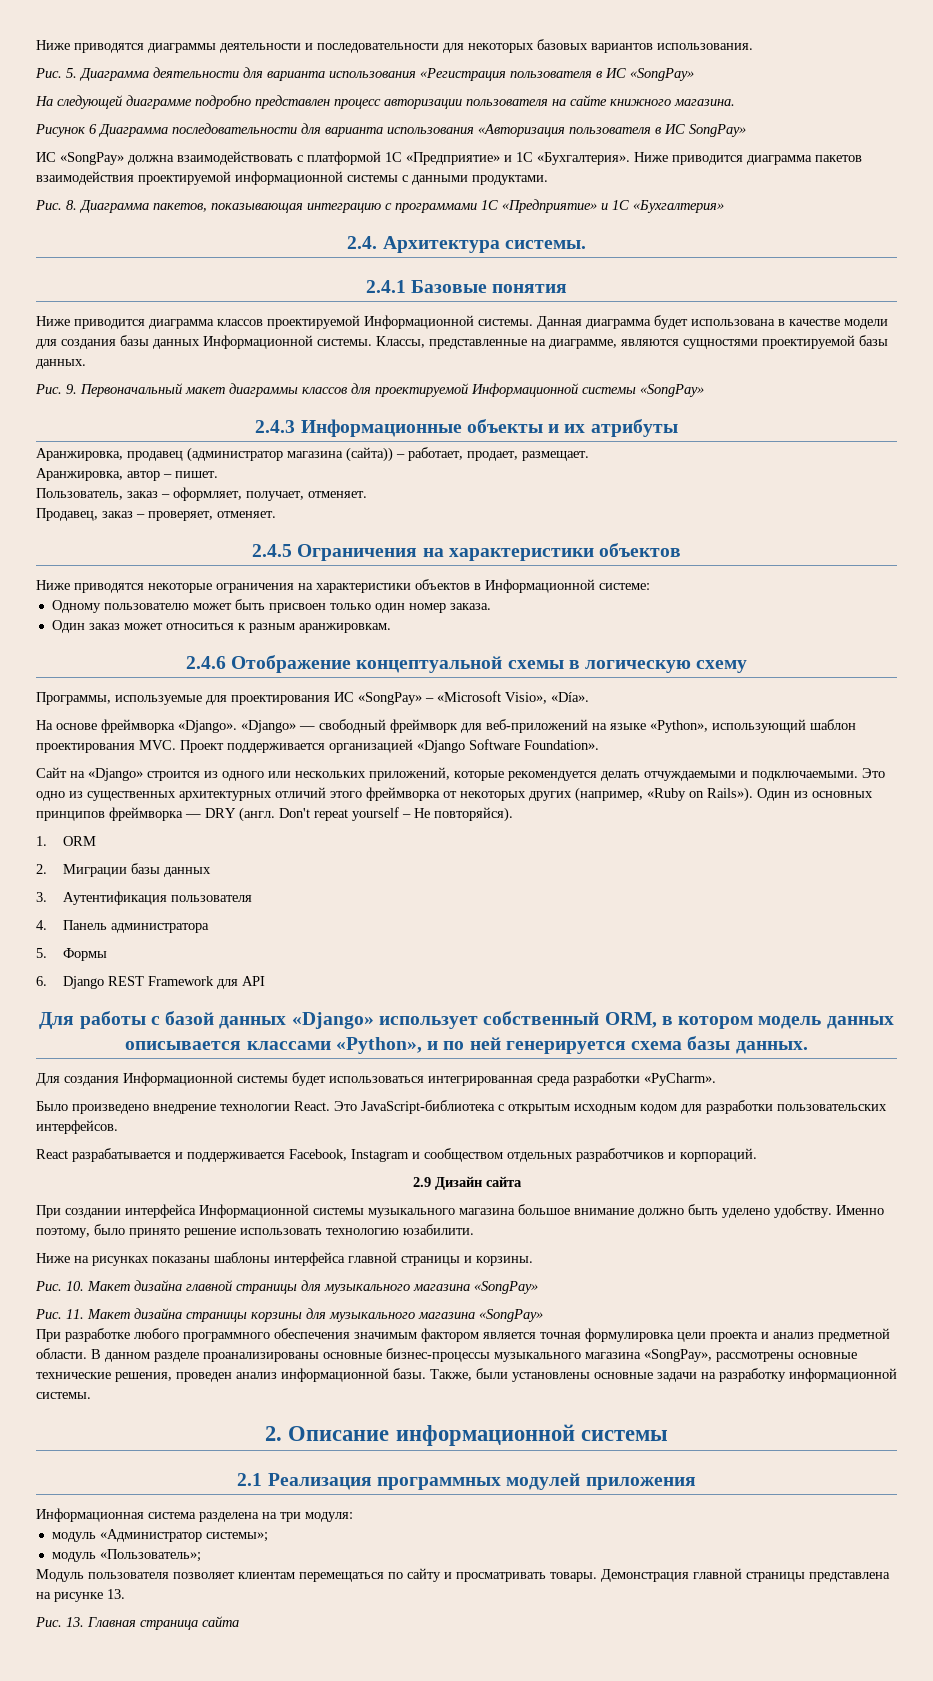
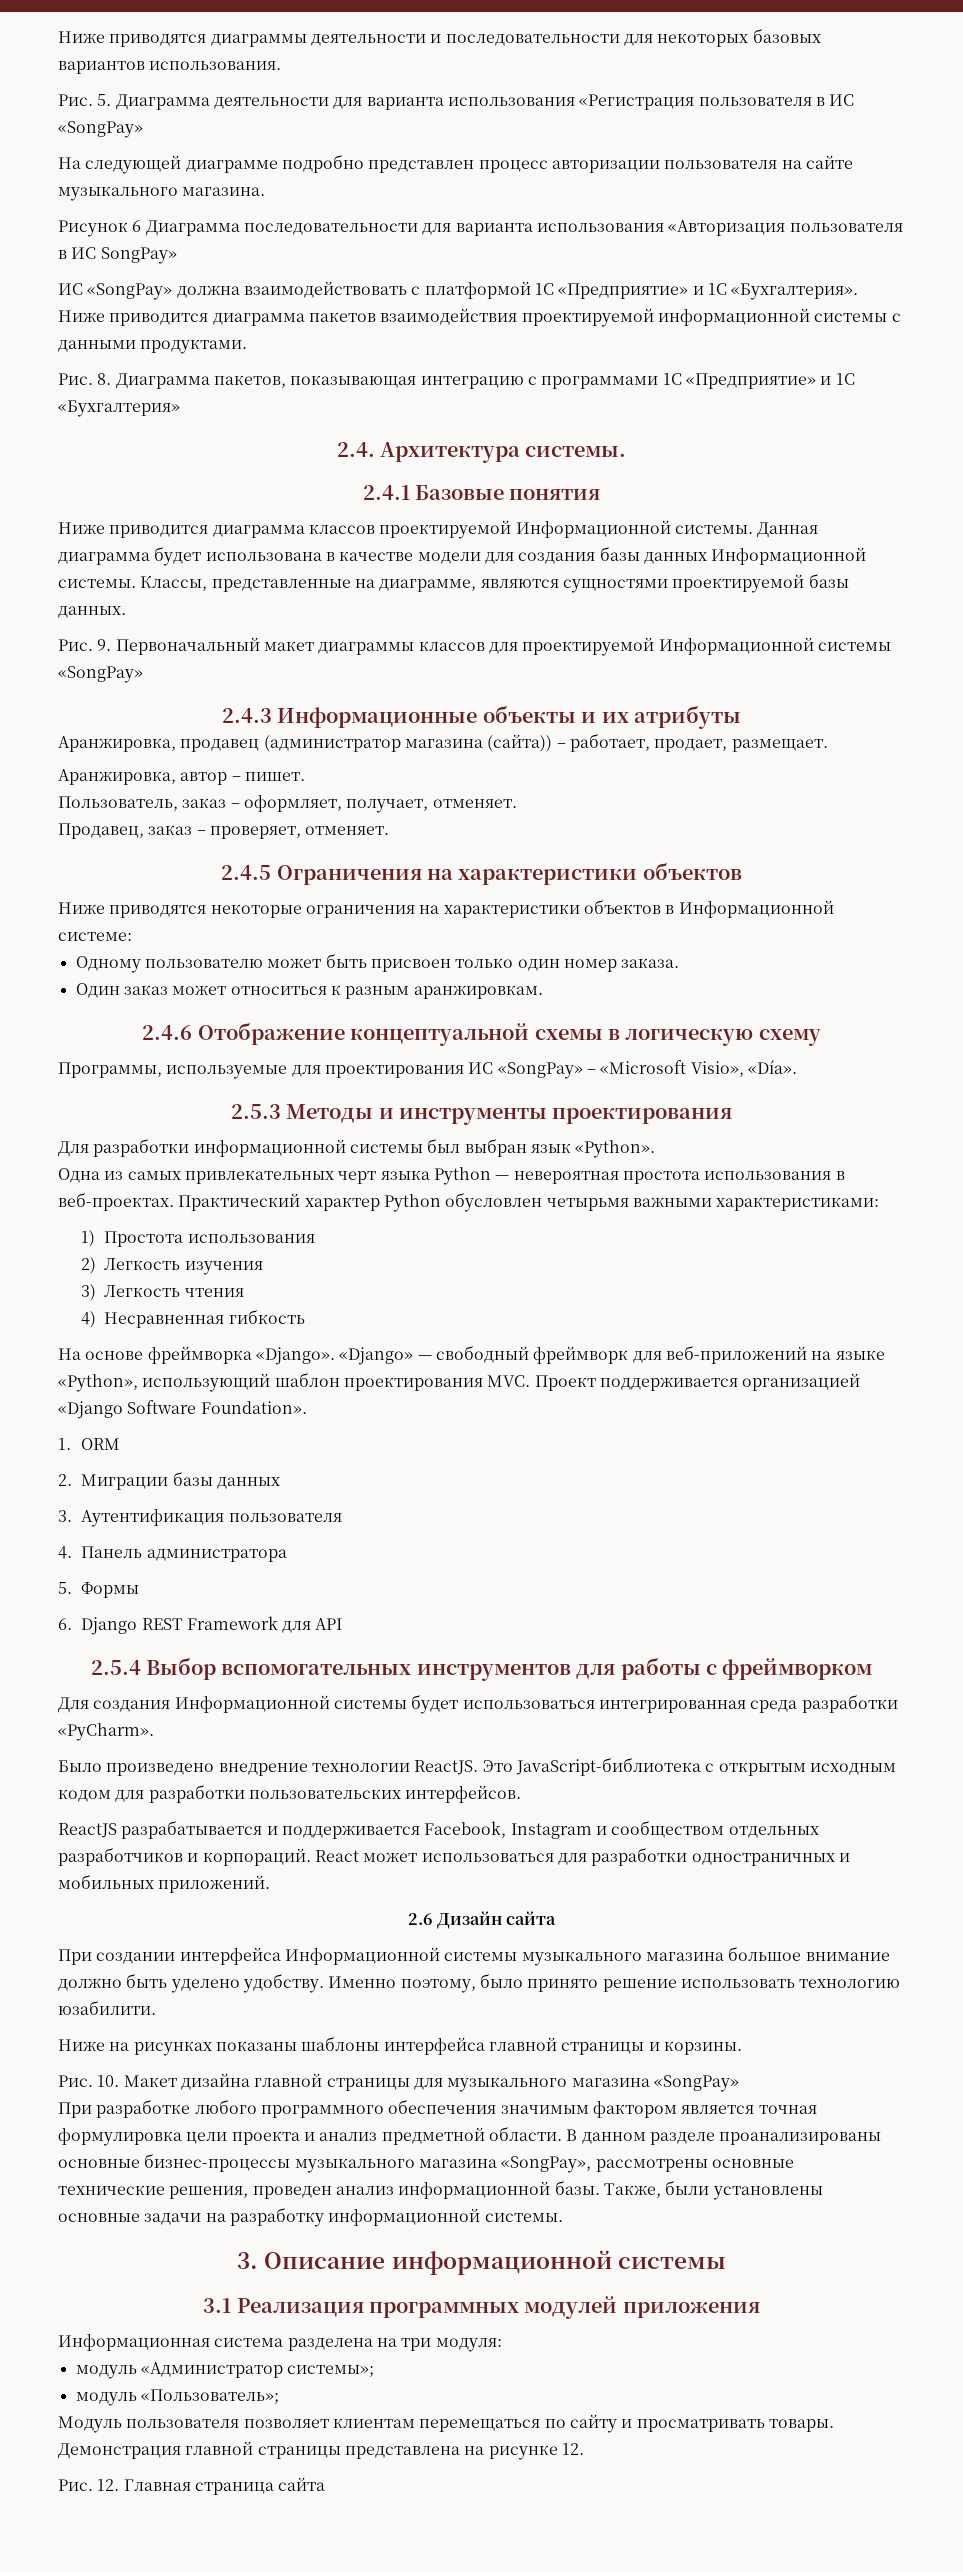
- На следующей диаграмме подробно представлен процесс авторизации пользователя на сайте книжного магазина.
+ На следующей диаграмме подробно представлен процесс авторизации пользователя на сайте музыкального магазина.
+ 2.5.3 Методы и инструменты проектирования
+ Для разработки информационной системы был выбран язык «Python».
+ Одна из самых привлекательных черт языка Python — невероятная простота использования в веб-проектах. Практический характер Python обусловлен четырьмя важными характеристиками:
+ 1) Простота использования
+ 2) Легкость изучения
+ 3) Легкость чтения
+ 4) Несравненная гибкость
- Сайт на «Django» строится из одного или нескольких приложений, которые рекомендуется делать отчуждаемыми и подключаемыми. Это одно из существенных архитектурных отличий этого фреймворка от некоторых других (например, «Ruby on Rails»). Один из основных принципов фреймворка — DRY (англ. Don't repeat yourself – Не повторяйся).
- Для работы с базой данных «Django» использует собственный ORM, в котором модель данных описывается классами «Python», и по ней генерируется схема базы данных.
+ 2.5.4 Выбор вспомогательных инструментов для работы с фреймворком
- Было произведено внедрение технологии React.
+ Было произведено внедрение технологии ReactJS.
- React разрабатывается и поддерживается Facebook, Instagram и сообществом отдельных разработчиков и корпораций.
- 2.9 Дизайн сайта
+ ReactJS разрабатывается и поддерживается Facebook, Instagram и сообществом отдельных разработчиков и корпораций. React может использоваться для разработки одностраничных и мобильных приложений.
+ 2.6 Дизайн сайта
- Рис. 11. Макет дизайна страницы корзины для музыкального магазина «SongPay»
- 2. Описание информационной системы
+ 3. Описание информационной системы
- 2.1 Реализация программных модулей приложения
+ 3.1 Реализация программных модулей приложения
- Демонстрация главной страницы представлена на рисунке 13.
- Рис. 13. Главная страница сайта
+ Демонстрация главной страницы представлена на рисунке 12.
+ Рис. 12. Главная страница сайта

